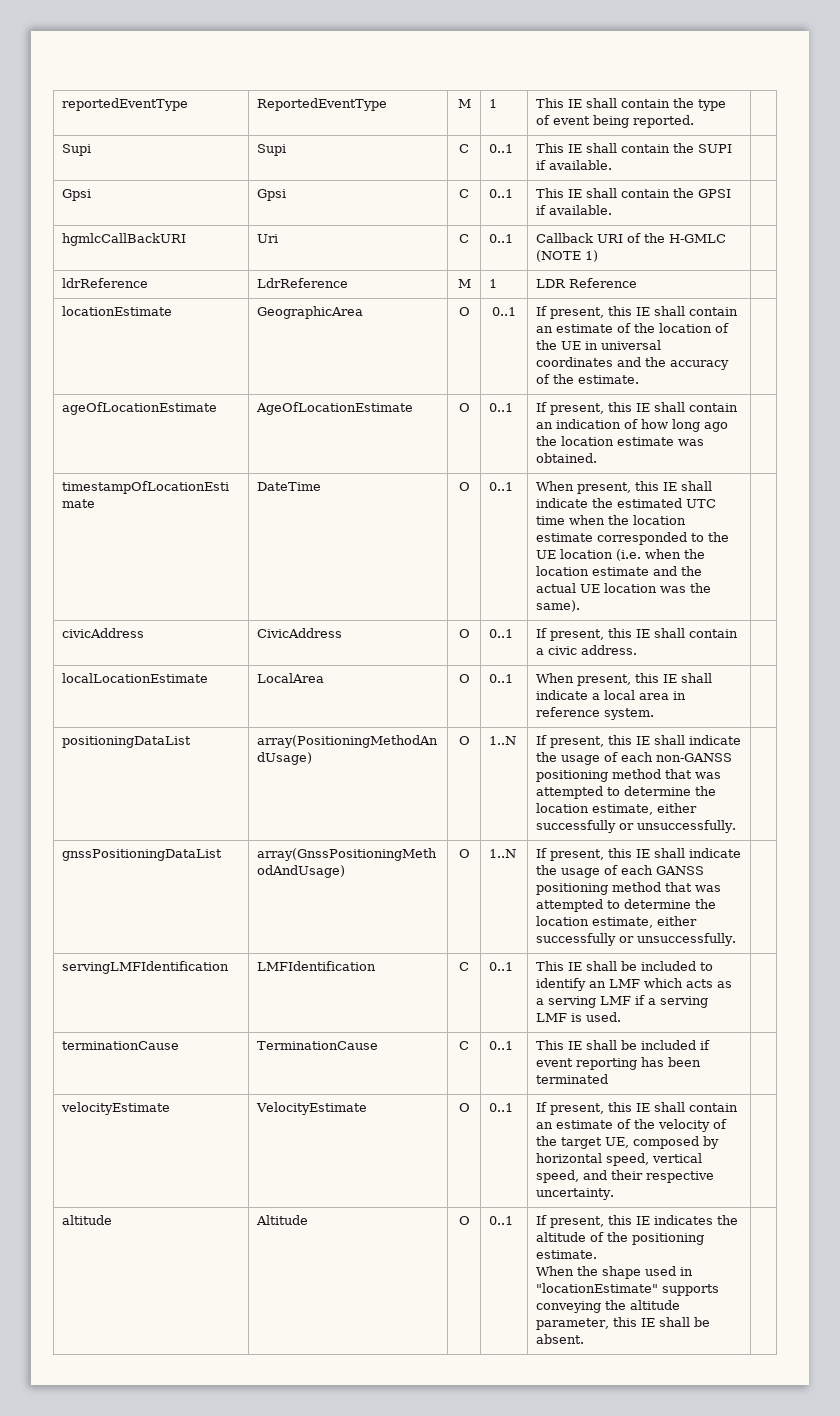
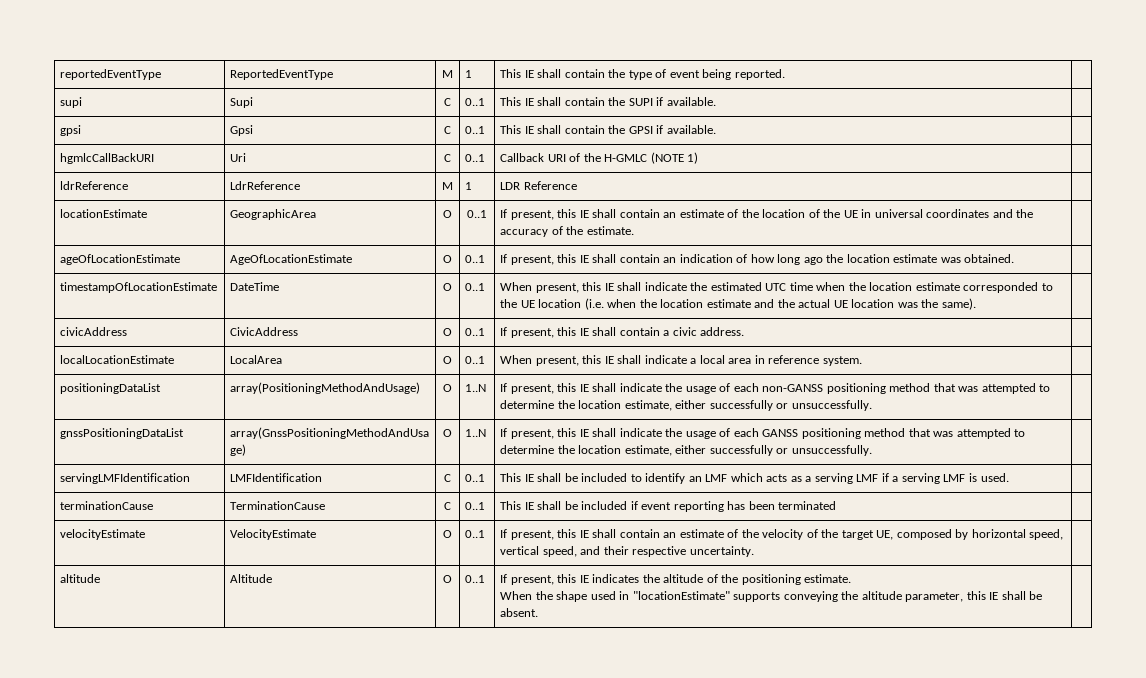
- Supi | Supi | C | 0..1 | This IE shall contain the SUPI if available. |
+ supi | Supi | C | 0..1 | This IE shall contain the SUPI if available. |
- Gpsi | Gpsi | C | 0..1 | This IE shall contain the GPSI if available. |
+ gpsi | Gpsi | C | 0..1 | This IE shall contain the GPSI if available. |

